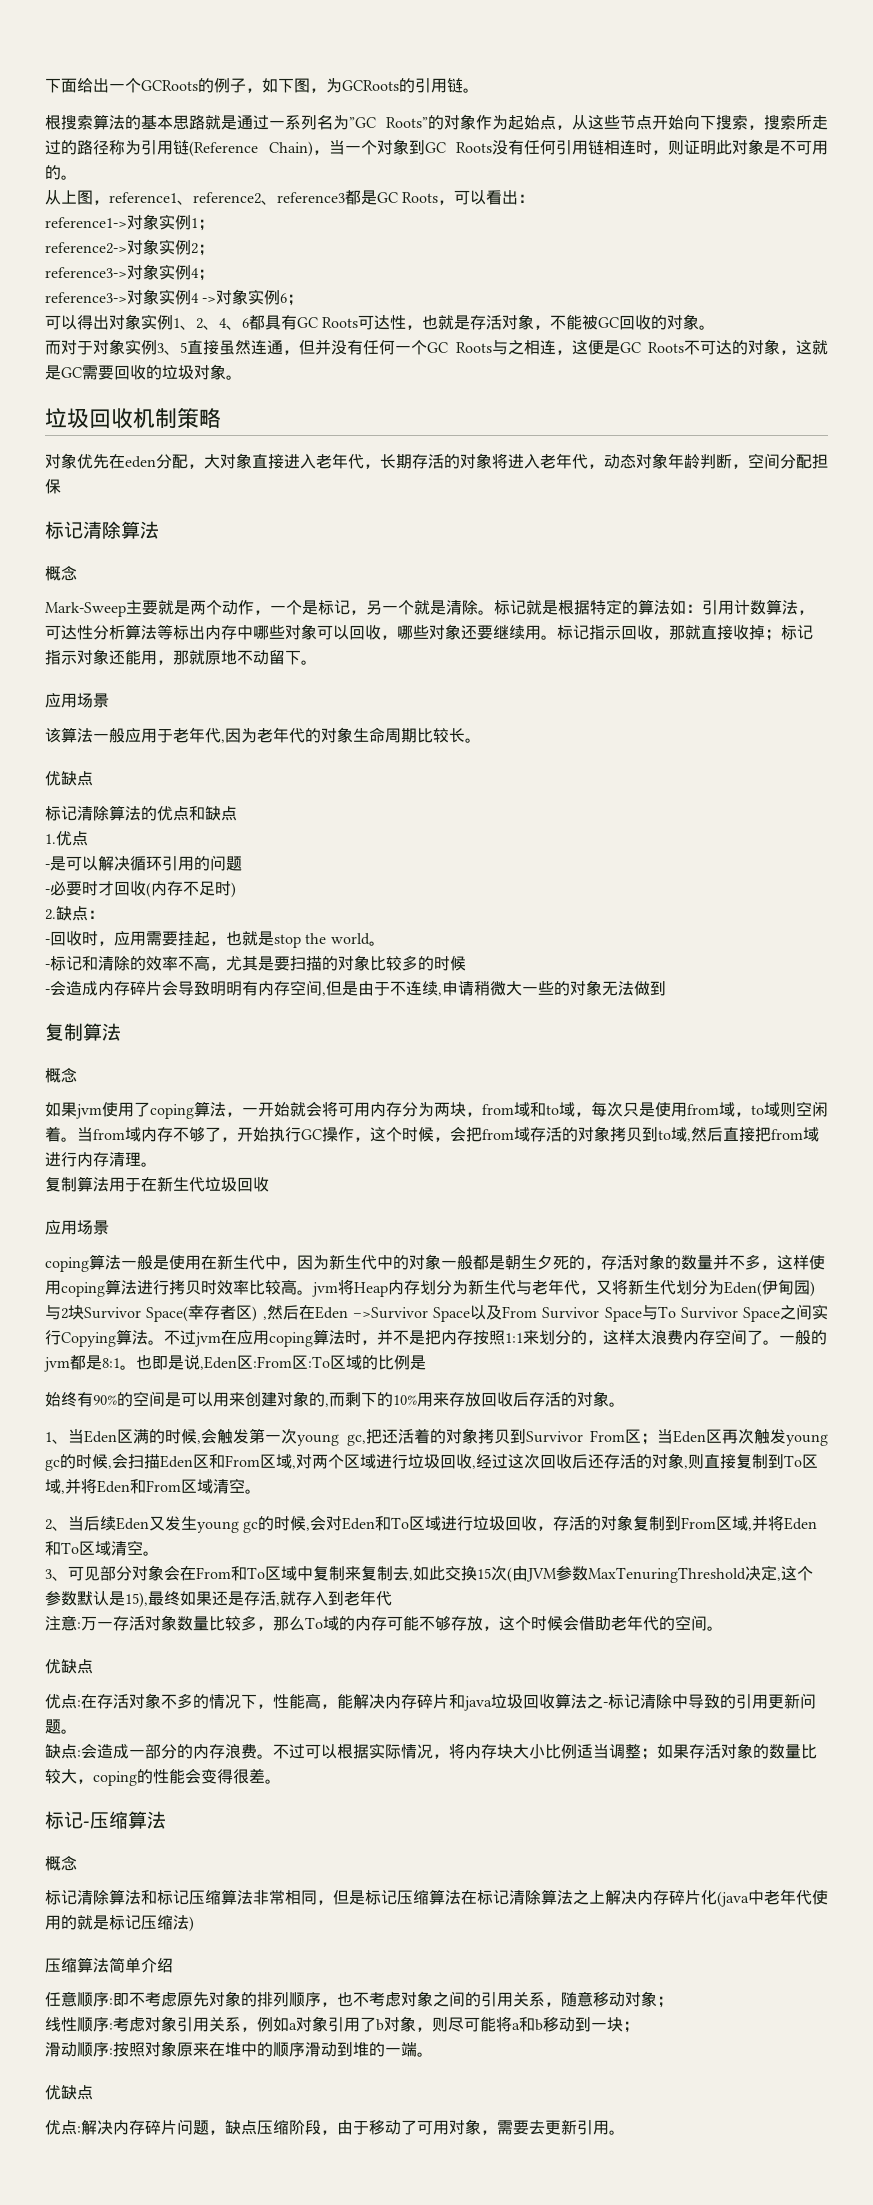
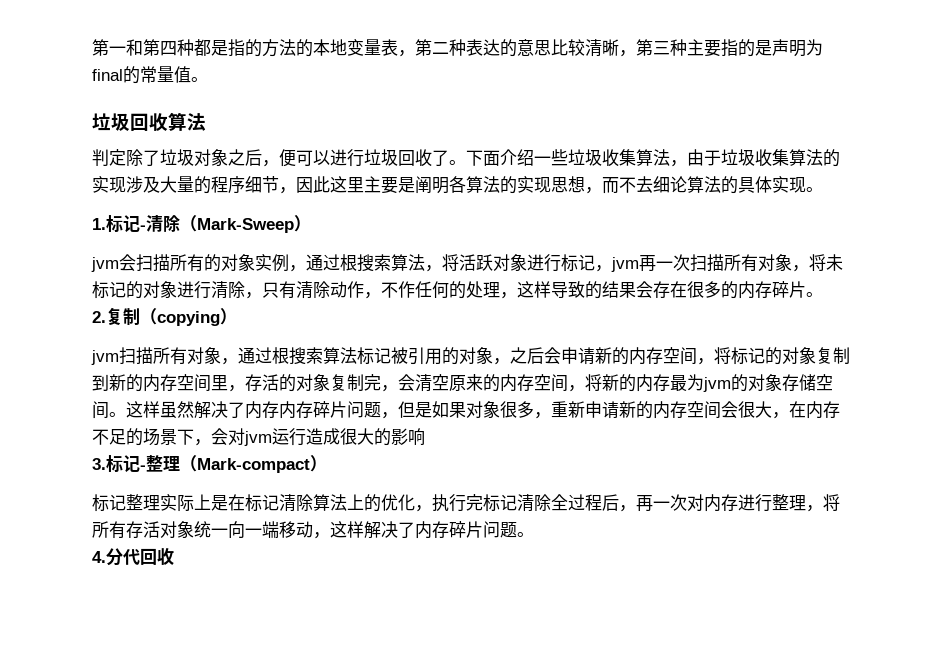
- 下面给出一个GCRoots的例子，如下图，为GCRoots的引用链。
- 根搜索算法的基本思路就是通过一系列名为”GC Roots”的对象作为起始点，从这些节点开始向下搜索，搜索所走过的路径称为引用链(Reference Chain)，当一个对象到GC Roots没有任何引用链相连时，则证明此对象是不可用的。
- 从上图，reference1、reference2、reference3都是GC Roots，可以看出：
- reference1->对象实例1；
- reference2->对象实例2；
- reference3->对象实例4；
- reference3->对象实例4 ->对象实例6；
- 可以得出对象实例1、2、4、6都具有GC Roots可达性，也就是存活对象，不能被GC回收的对象。
- 而对于对象实例3、5直接虽然连通，但并没有任何一个GC Roots与之相连，这便是GC Roots不可达的对象，这就是GC需要回收的垃圾对象。
- 垃圾回收机制策略
- 对象优先在eden分配，大对象直接进入老年代，长期存活的对象将进入老年代，动态对象年龄判断，空间分配担保
- 标记清除算法
- 概念
- Mark-Sweep主要就是两个动作，一个是标记，另一个就是清除。标记就是根据特定的算法如：引用计数算法，可达性分析算法等标出内存中哪些对象可以回收，哪些对象还要继续用。标记指示回收，那就直接收掉；标记指示对象还能用，那就原地不动留下。
- 应用场景
- 该算法一般应用于老年代,因为老年代的对象生命周期比较长。
- 优缺点
- 标记清除算法的优点和缺点
- 1.优点
- -是可以解决循环引用的问题
- -必要时才回收(内存不足时)
- 2.缺点：
- -回收时，应用需要挂起，也就是stop the world。
- -标记和清除的效率不高，尤其是要扫描的对象比较多的时候
- -会造成内存碎片会导致明明有内存空间,但是由于不连续,申请稍微大一些的对象无法做到
- 复制算法
- 概念
- 如果jvm使用了coping算法，一开始就会将可用内存分为两块，from域和to域，每次只是使用from域，to域则空闲着。当from域内存不够了，开始执行GC操作，这个时候，会把from域存活的对象拷贝到to域,然后直接把from域进行内存清理。
- 复制算法用于在新生代垃圾回收
- 应用场景
- coping算法一般是使用在新生代中，因为新生代中的对象一般都是朝生夕死的，存活对象的数量并不多，这样使用coping算法进行拷贝时效率比较高。jvm将Heap内存划分为新生代与老年代，又将新生代划分为Eden(伊甸园)与2块Survivor Space(幸存者区) ,然后在Eden –>Survivor Space以及From Survivor Space与To Survivor Space之间实行Copying算法。不过jvm在应用coping算法时，并不是把内存按照1:1来划分的，这样太浪费内存空间了。一般的jvm都是8:1。也即是说,Eden区:From区:To区域的比例是
- 始终有90%的空间是可以用来创建对象的,而剩下的10%用来存放回收后存活的对象。
- 1、当Eden区满的时候,会触发第一次young gc,把还活着的对象拷贝到Survivor From区；当Eden区再次触发young gc的时候,会扫描Eden区和From区域,对两个区域进行垃圾回收,经过这次回收后还存活的对象,则直接复制到To区域,并将Eden和From区域清空。
- 2、当后续Eden又发生young gc的时候,会对Eden和To区域进行垃圾回收，存活的对象复制到From区域,并将Eden和To区域清空。
- 3、可见部分对象会在From和To区域中复制来复制去,如此交换15次(由JVM参数MaxTenuringThreshold决定,这个参数默认是15),最终如果还是存活,就存入到老年代
- 注意:万一存活对象数量比较多，那么To域的内存可能不够存放，这个时候会借助老年代的空间。
- 优缺点
- 优点:在存活对象不多的情况下，性能高，能解决内存碎片和java垃圾回收算法之-标记清除中导致的引用更新问题。
- 缺点:会造成一部分的内存浪费。不过可以根据实际情况，将内存块大小比例适当调整；如果存活对象的数量比较大，coping的性能会变得很差。
- 标记-压缩算法
- 概念
- 标记清除算法和标记压缩算法非常相同，但是标记压缩算法在标记清除算法之上解决内存碎片化(java中老年代使用的就是标记压缩法)
- 压缩算法简单介绍
- 任意顺序:即不考虑原先对象的排列顺序，也不考虑对象之间的引用关系，随意移动对象；
- 线性顺序:考虑对象引用关系，例如a对象引用了b对象，则尽可能将a和b移动到一块；
- 滑动顺序:按照对象原来在堆中的顺序滑动到堆的一端。
- 优缺点
- 优点:解决内存碎片问题，缺点压缩阶段，由于移动了可用对象，需要去更新引用。
+ 第一和第四种都是指的方法的本地变量表，第二种表达的意思比较清晰，第三种主要指的是声明为final的常量值。
+ 垃圾回收算法
+ 判定除了垃圾对象之后，便可以进行垃圾回收了。下面介绍一些垃圾收集算法，由于垃圾收集算法的实现涉及大量的程序细节，因此这里主要是阐明各算法的实现思想，而不去细论算法的具体实现。
+ 1.标记-清除（Mark-Sweep）
+ jvm会扫描所有的对象实例，通过根搜索算法，将活跃对象进行标记，jvm再一次扫描所有对象，将未标记的对象进行清除，只有清除动作，不作任何的处理，这样导致的结果会存在很多的内存碎片。
+ 2.复制（copying）
+ jvm扫描所有对象，通过根搜索算法标记被引用的对象，之后会申请新的内存空间，将标记的对象复制到新的内存空间里，存活的对象复制完，会清空原来的内存空间，将新的内存最为jvm的对象存储空间。这样虽然解决了内存内存碎片问题，但是如果对象很多，重新申请新的内存空间会很大，在内存不足的场景下，会对jvm运行造成很大的影响
+ 3.标记-整理（Mark-compact）
+ 标记整理实际上是在标记清除算法上的优化，执行完标记清除全过程后，再一次对内存进行整理，将所有存活对象统一向一端移动，这样解决了内存碎片问题。
+ 4.分代回收

